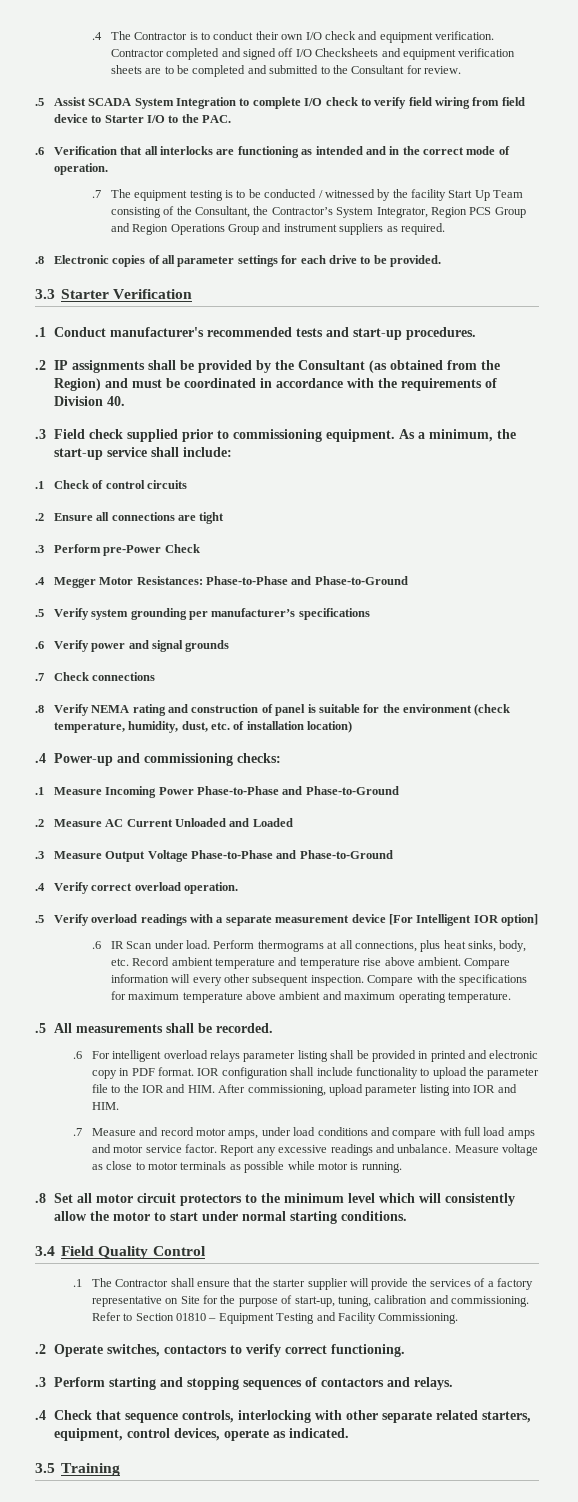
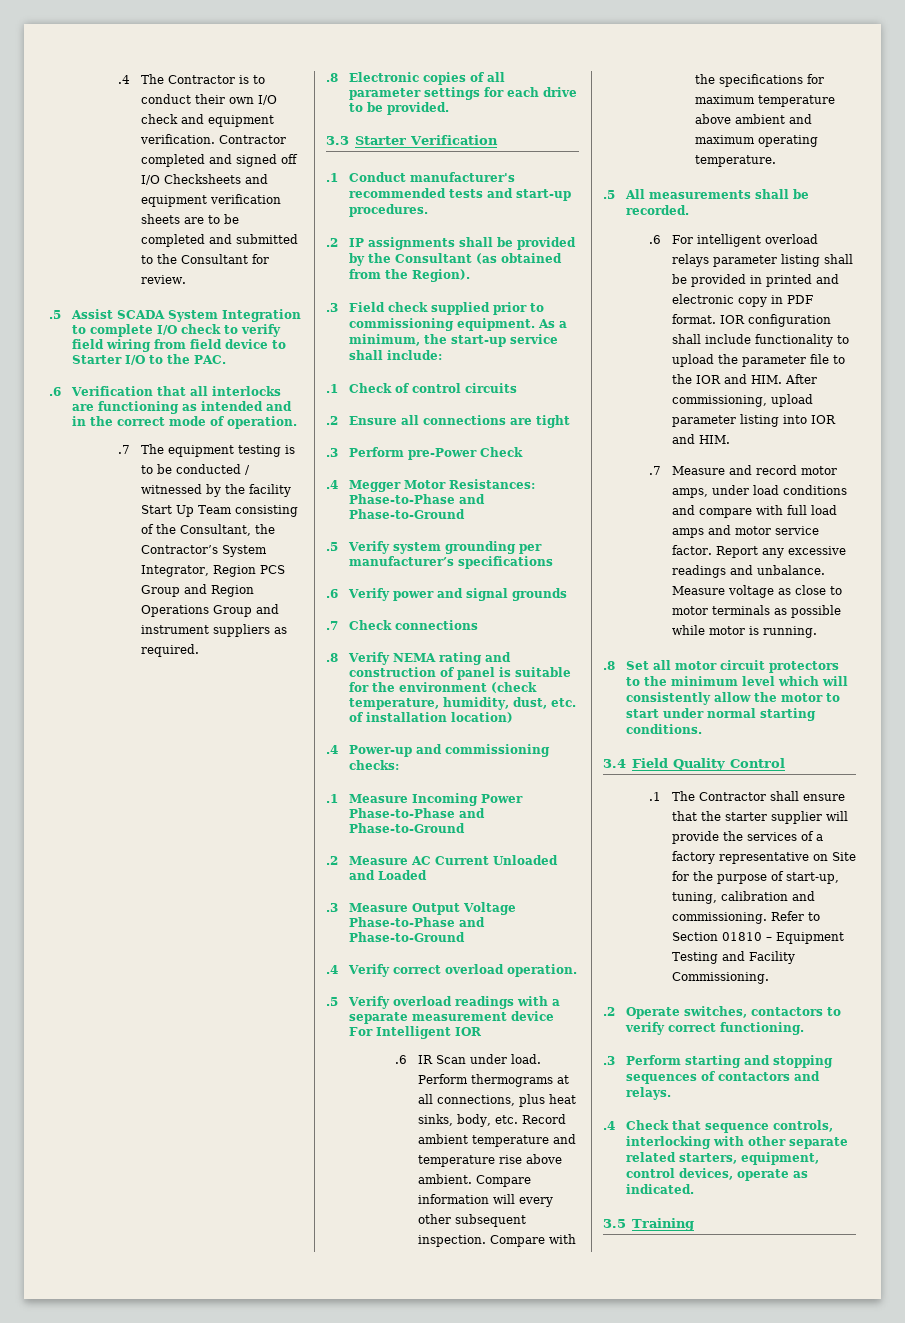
- .2 IP assignments shall be provided by the Consultant (as obtained from the Region) and must be coordinated in accordance with the requirements of Division 40.
+ .2 IP assignments shall be provided by the Consultant (as obtained from the Region).
- .5 Verify overload readings with a separate measurement device [For Intelligent IOR option]
+ .5 Verify overload readings with a separate measurement device For Intelligent IOR

